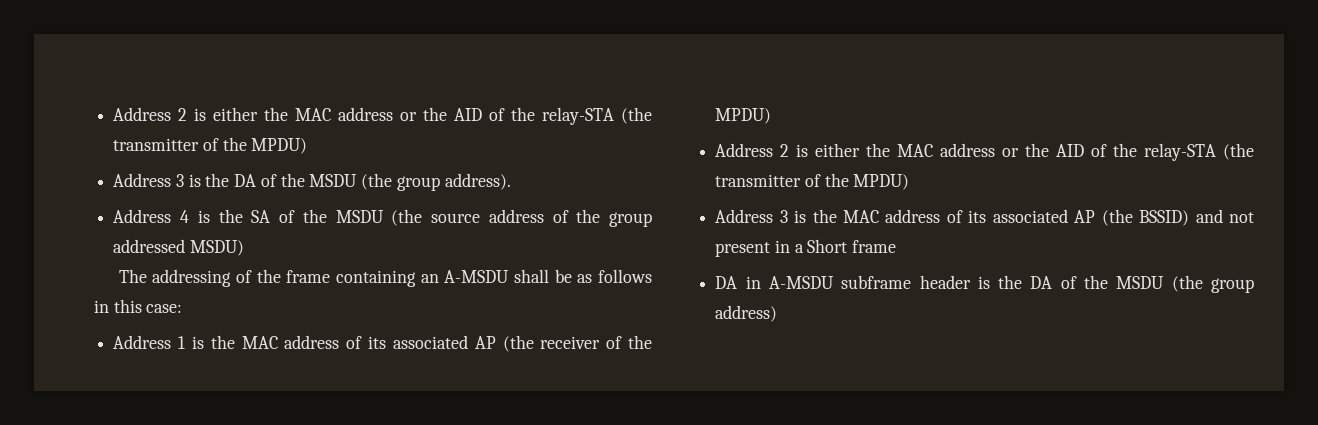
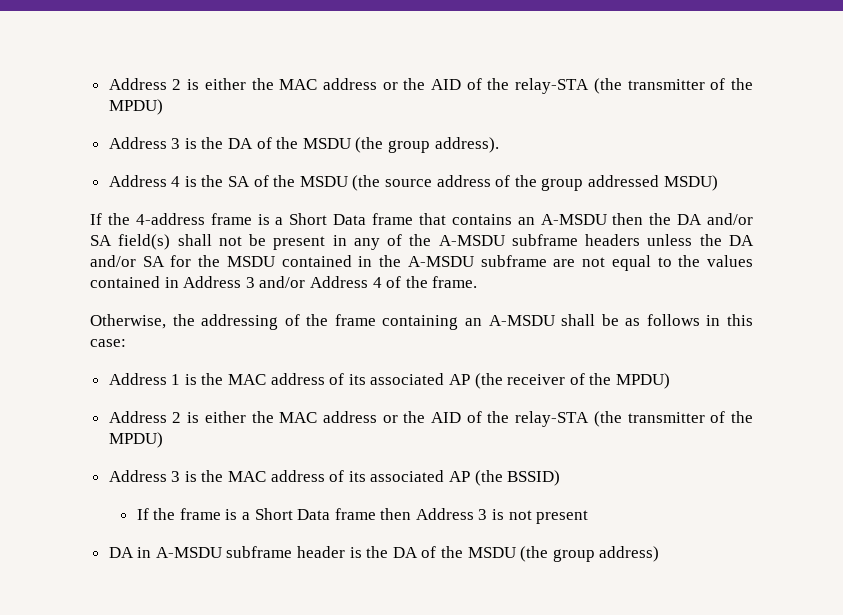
- The addressing of the frame containing an A-MSDU shall be as follows in this case:
+ If the 4-address frame is a Short Data frame that contains an A-MSDU then the DA and/or SA field(s) shall not be present in any of the A-MSDU subframe headers unless the DA and/or SA for the MSDU contained in the A-MSDU subframe are not equal to the values contained in Address 3 and/or Address 4 of the frame.
+ Otherwise, the addressing of the frame containing an A-MSDU shall be as follows in this case:
- Address 3 is the MAC address of its associated AP (the BSSID) and not present in a Short frame
+ Address 3 is the MAC address of its associated AP (the BSSID)
+ If the frame is a Short Data frame then Address 3 is not present

